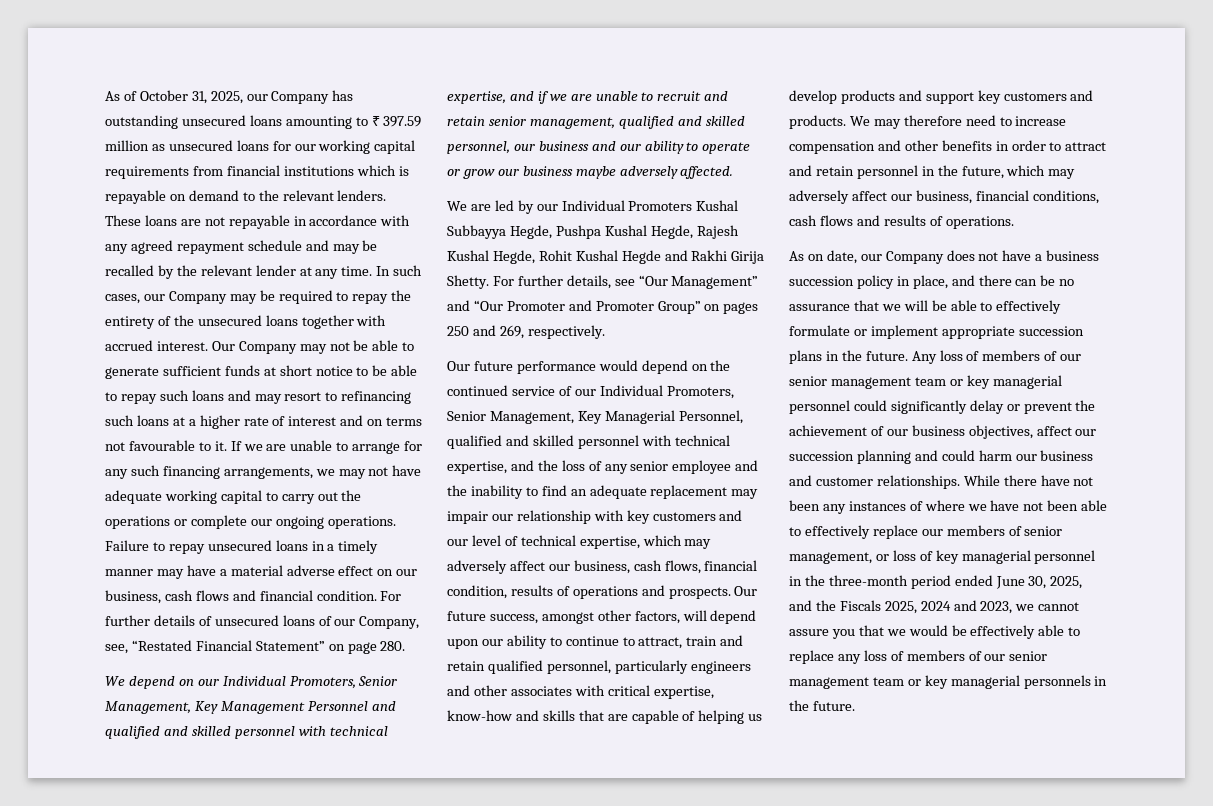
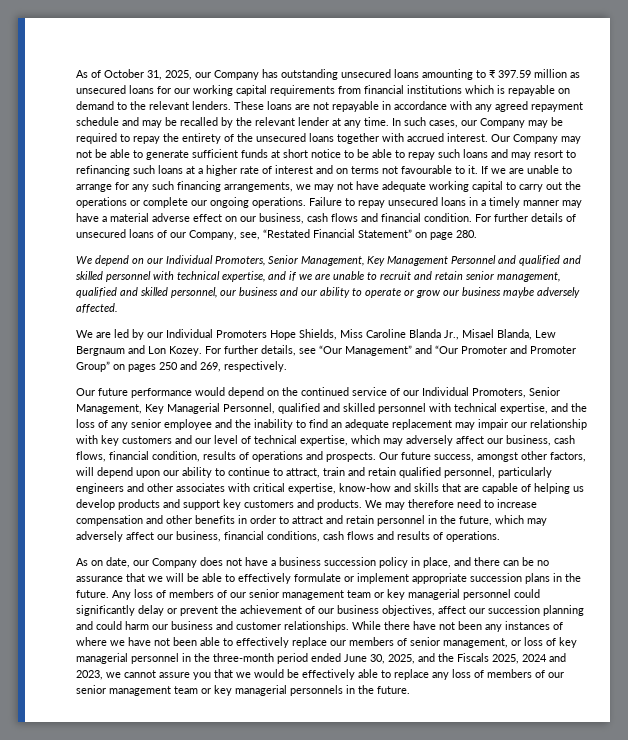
- We are led by our Individual Promoters Kushal Subbayya Hegde, Pushpa Kushal Hegde, Rajesh Kushal Hegde, Rohit Kushal Hegde and Rakhi Girija Shetty.
+ We are led by our Individual Promoters Hope Shields, Miss Caroline Blanda Jr., Misael Blanda, Lew Bergnaum and Lon Kozey.

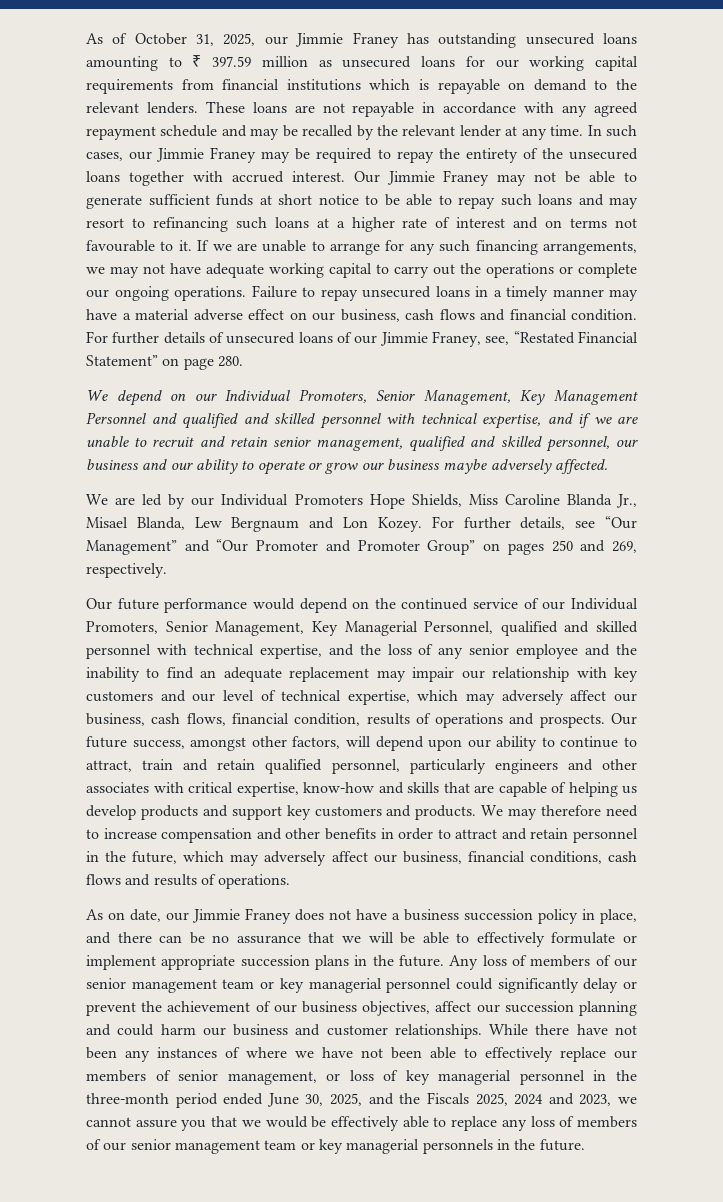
- As of October 31, 2025, our Company has outstanding unsecured loans amounting to ₹ 397.59 million as unsecured loans for our working capital requirements from financial institutions which is repayable on demand to the relevant lenders.
+ As of October 31, 2025, our Jimmie Franey has outstanding unsecured loans amounting to ₹ 397.59 million as unsecured loans for our working capital requirements from financial institutions which is repayable on demand to the relevant lenders.
- In such cases, our Company may be required to repay the entirety of the unsecured loans together with accrued interest.
+ In such cases, our Jimmie Franey may be required to repay the entirety of the unsecured loans together with accrued interest.
- Our Company may not be able to generate sufficient funds at short notice to be able to repay such loans and may resort to refinancing such loans at a higher rate of interest and on terms not favourable to it.
+ Our Jimmie Franey may not be able to generate sufficient funds at short notice to be able to repay such loans and may resort to refinancing such loans at a higher rate of interest and on terms not favourable to it.
- For further details of unsecured loans of our Company, see, “Restated Financial Statement” on page 280.
+ For further details of unsecured loans of our Jimmie Franey, see, “Restated Financial Statement” on page 280.
- As on date, our Company does not have a business succession policy in place, and there can be no assurance that we will be able to effectively formulate or implement appropriate succession plans in the future.
+ As on date, our Jimmie Franey does not have a business succession policy in place, and there can be no assurance that we will be able to effectively formulate or implement appropriate succession plans in the future.

